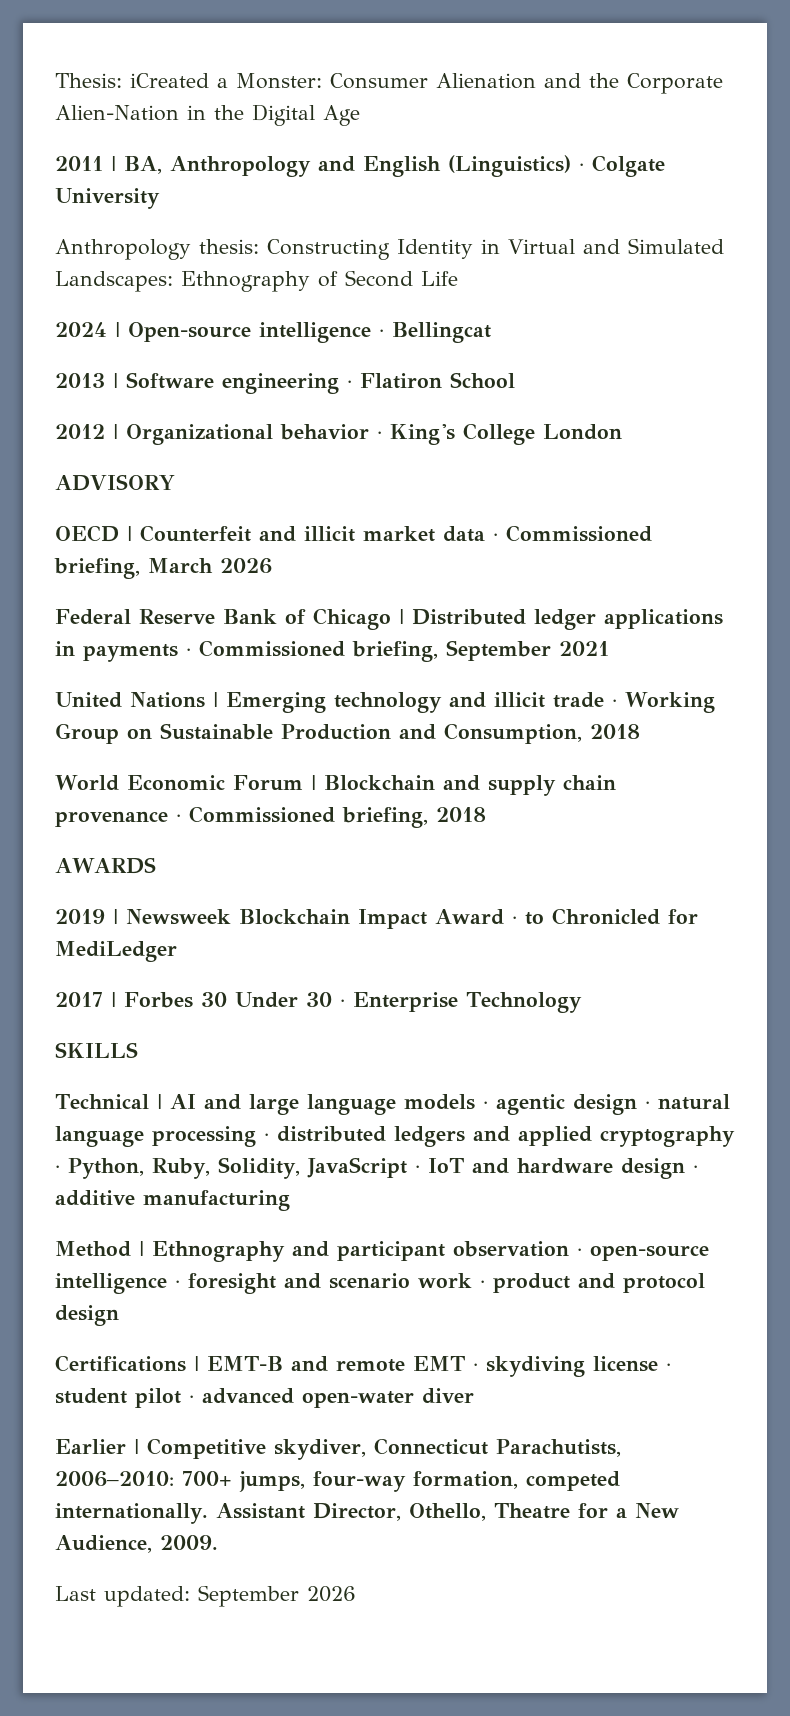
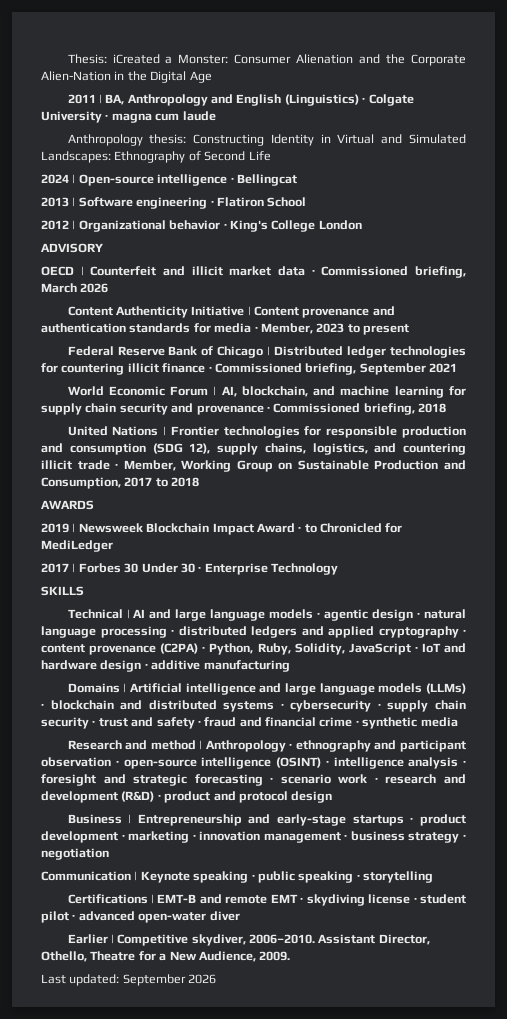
- 2011 | BA, Anthropology and English (Linguistics) · Colgate University
+ 2011 | BA, Anthropology and English (Linguistics) · Colgate University · magna cum laude
+ Content Authenticity Initiative | Content provenance and authentication standards for media · Member, 2023 to present
- Federal Reserve Bank of Chicago | Distributed ledger applications in payments · Commissioned briefing, September 2021
+ Federal Reserve Bank of Chicago | Distributed ledger technologies for countering illicit finance · Commissioned briefing, September 2021
- United Nations | Emerging technology and illicit trade · Working Group on Sustainable Production and Consumption, 2018
- World Economic Forum | Blockchain and supply chain provenance · Commissioned briefing, 2018
+ World Economic Forum | AI, blockchain, and machine learning for supply chain security and provenance · Commissioned briefing, 2018
+ United Nations | Frontier technologies for responsible production and consumption (SDG 12), supply chains, logistics, and countering illicit trade · Member, Working Group on Sustainable Production and Consumption, 2017 to 2018
- Technical | AI and large language models · agentic design · natural language processing · distributed ledgers and applied cryptography · Python, Ruby, Solidity, JavaScript · IoT and hardware design · additive manufacturing
+ Technical | AI and large language models · agentic design · natural language processing · distributed ledgers and applied cryptography · content provenance (C2PA) · Python, Ruby, Solidity, JavaScript · IoT and hardware design · additive manufacturing
- Method | Ethnography and participant observation · open-source intelligence · foresight and scenario work · product and protocol design
+ Domains | Artificial intelligence and large language models (LLMs) · blockchain and distributed systems · cybersecurity · supply chain security · trust and safety · fraud and financial crime · synthetic media
+ Research and method | Anthropology · ethnography and participant observation · open-source intelligence (OSINT) · intelligence analysis · foresight and strategic forecasting · scenario work · research and development (R&D) · product and protocol design
+ Business | Entrepreneurship and early-stage startups · product development · marketing · innovation management · business strategy · negotiation
+ Communication | Keynote speaking · public speaking · storytelling
- Earlier | Competitive skydiver, Connecticut Parachutists, 2006–2010: 700+ jumps, four-way formation, competed internationally.
+ Earlier | Competitive skydiver, 2006–2010.

